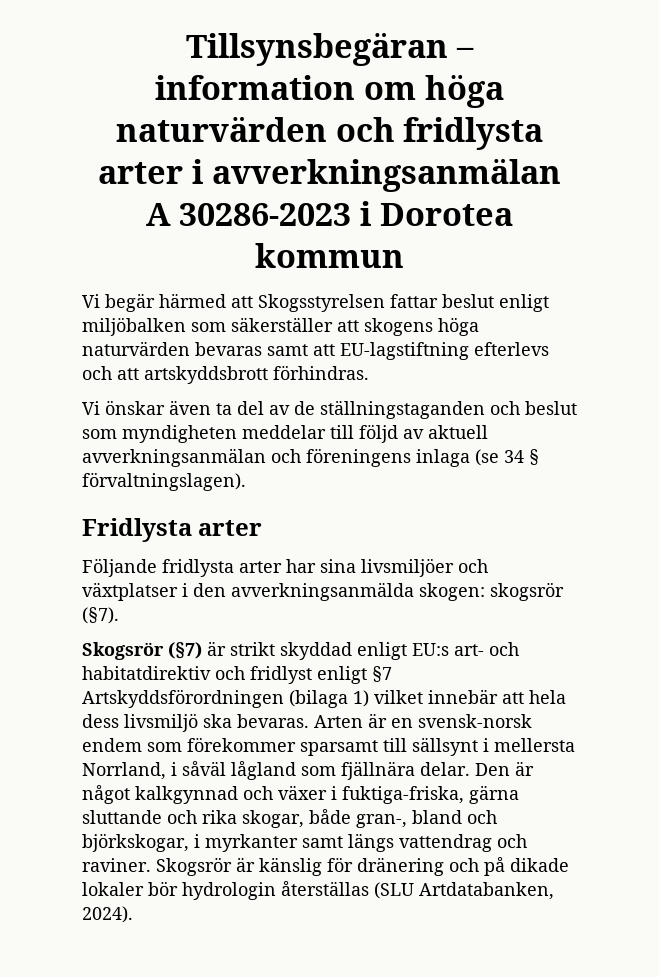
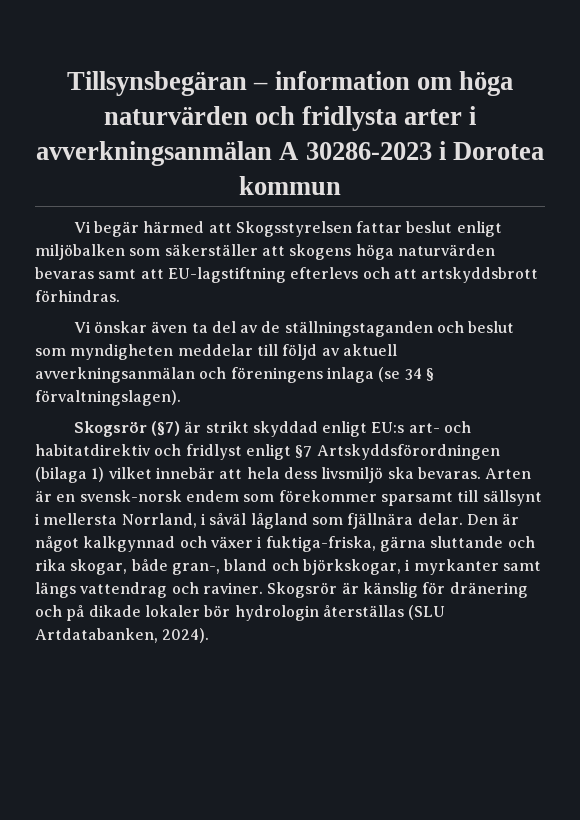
- Fridlysta arter
- Följande fridlysta arter har sina livsmiljöer och växtplatser i den avverkningsanmälda skogen: skogsrör (§7).

